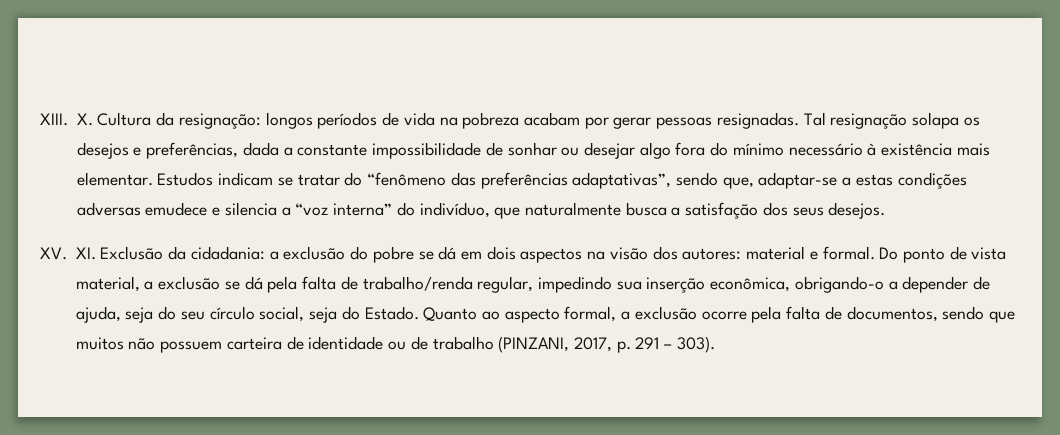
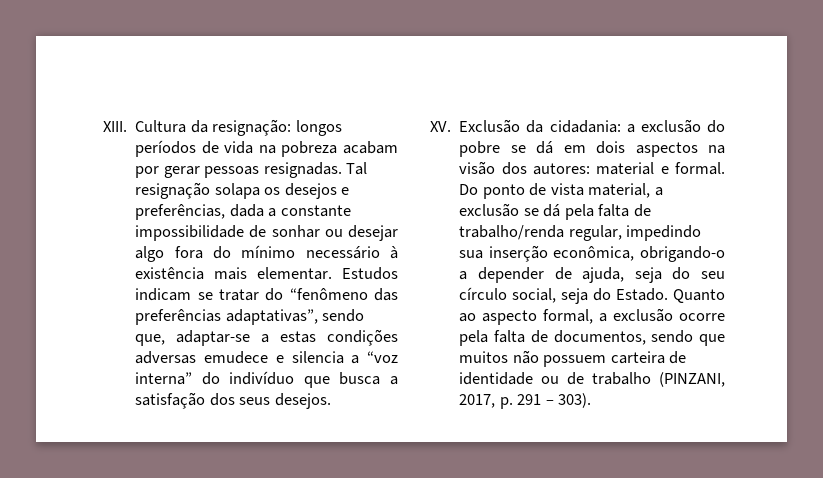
- X. Cultura da resignação: longos períodos de vida na pobreza acabam por gerar pessoas resignadas.
+ Cultura da resignação: longos períodos de vida na pobreza acabam por gerar pessoas resignadas.
- Estudos indicam se tratar do “fenômeno das preferências adaptativas”, sendo que, adaptar-se a estas condições adversas emudece e silencia a “voz interna” do indivíduo, que naturalmente busca a satisfação dos seus desejos.
+ Estudos indicam se tratar do “fenômeno das preferências adaptativas”, sendo que, adaptar-se a estas condições adversas emudece e silencia a “voz interna” do indivíduo que busca a satisfação dos seus desejos.
- XV. XI. Exclusão da cidadania: a exclusão do pobre se dá em dois aspectos na visão dos autores: material e formal.
+ XV. Exclusão da cidadania: a exclusão do pobre se dá em dois aspectos na visão dos autores: material e formal.

